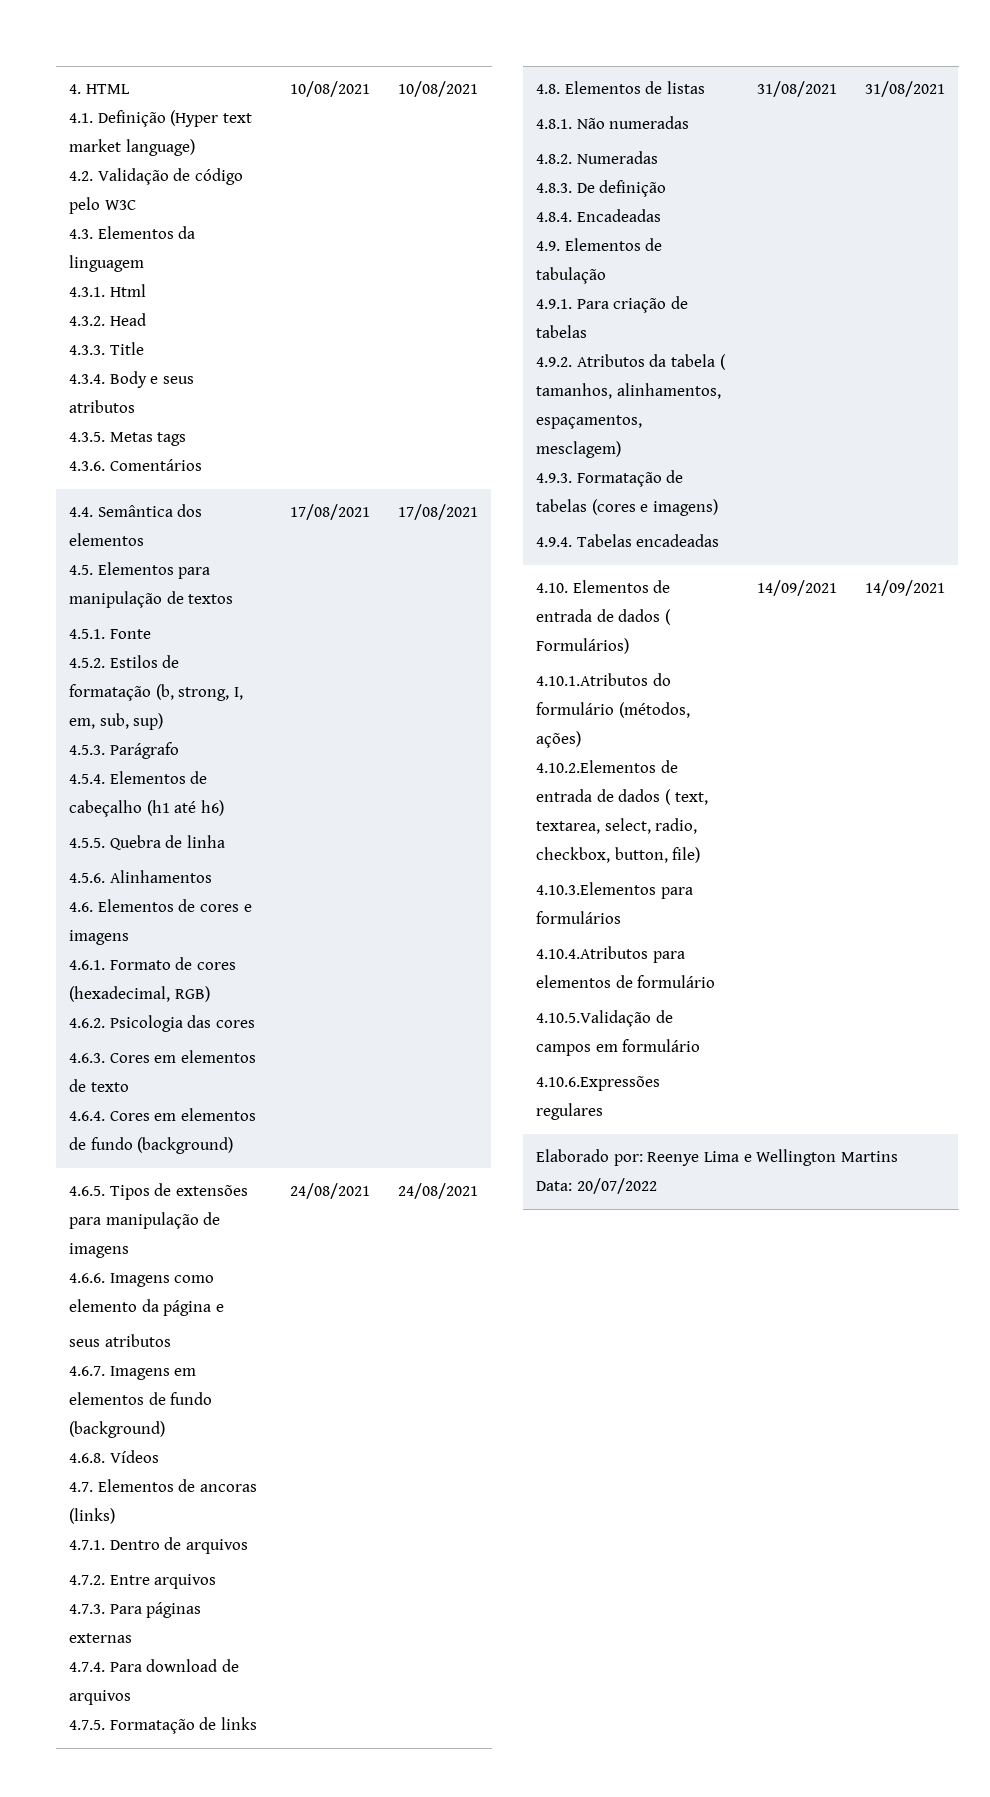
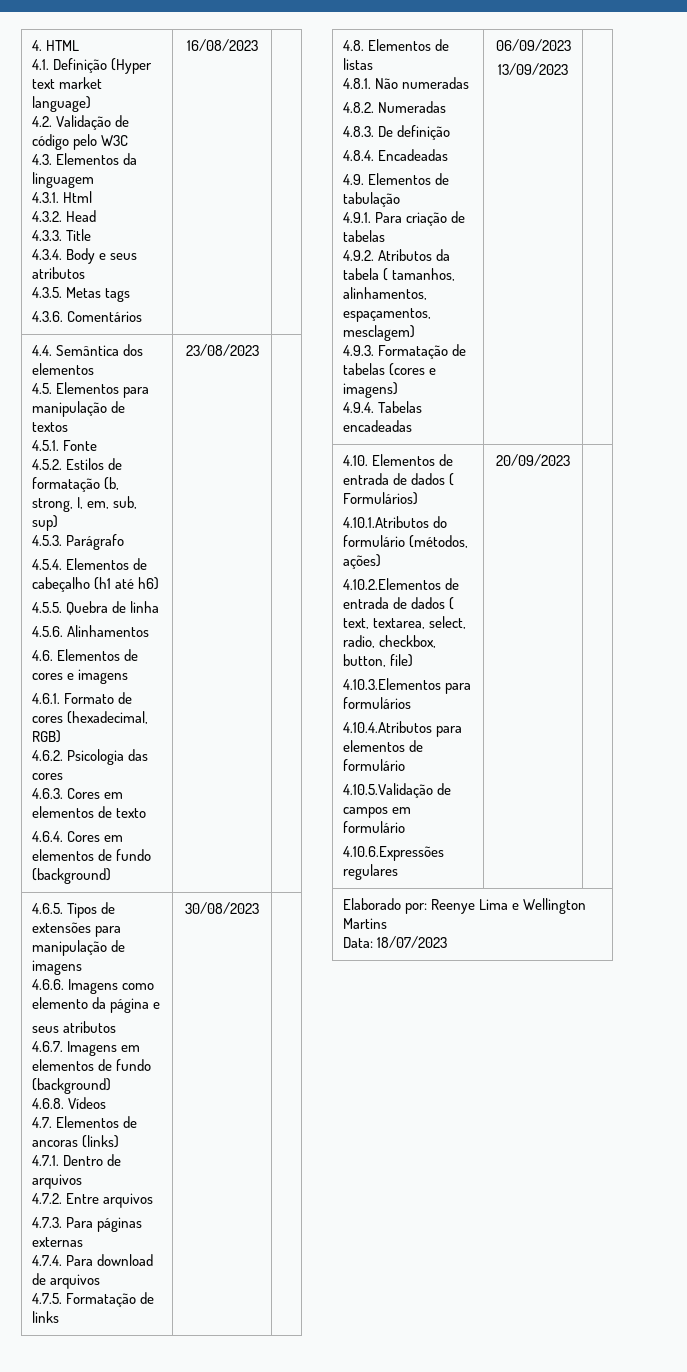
  4. HTML
  4.1. Definição (Hyper text market language)
  4.2. Validação de código pelo W3C
  4.3. Elementos da linguagem
  4.3.1. Html
  4.3.2. Head
  4.3.3. Title
  4.3.4. Body e seus atributos
  4.3.5. Metas tags
- 4.3.6. Comentários | 10/08/2021 | 10/08/2021
+ 4.3.6. Comentários | 16/08/2023 |
- 17/08/2021 | 17/08/2021
+ 23/08/2023
- 24/08/2021 | 24/08/2021
+ 30/08/2023
- 31/08/2021 | 31/08/2021
+ 06/09/2023
+ 13/09/2023
- 14/09/2021 | 14/09/2021
+ 20/09/2023
  Elaborado por: Reenye Lima e Wellington Martins
- Data: 20/07/2022
+ Data: 18/07/2023

